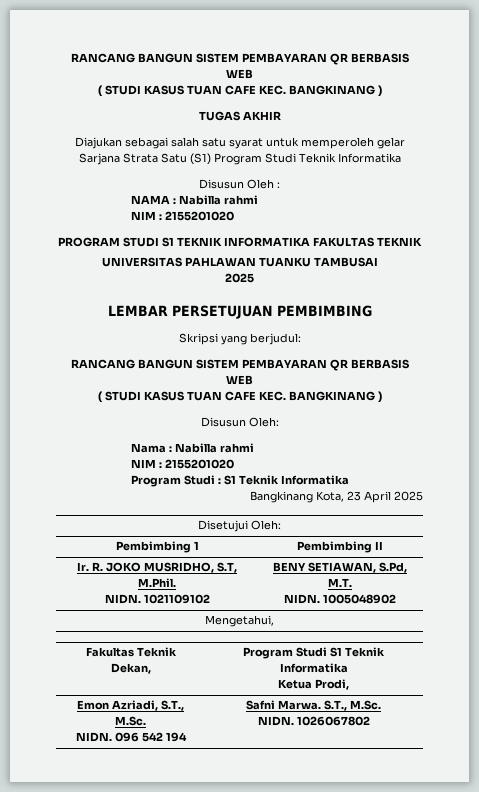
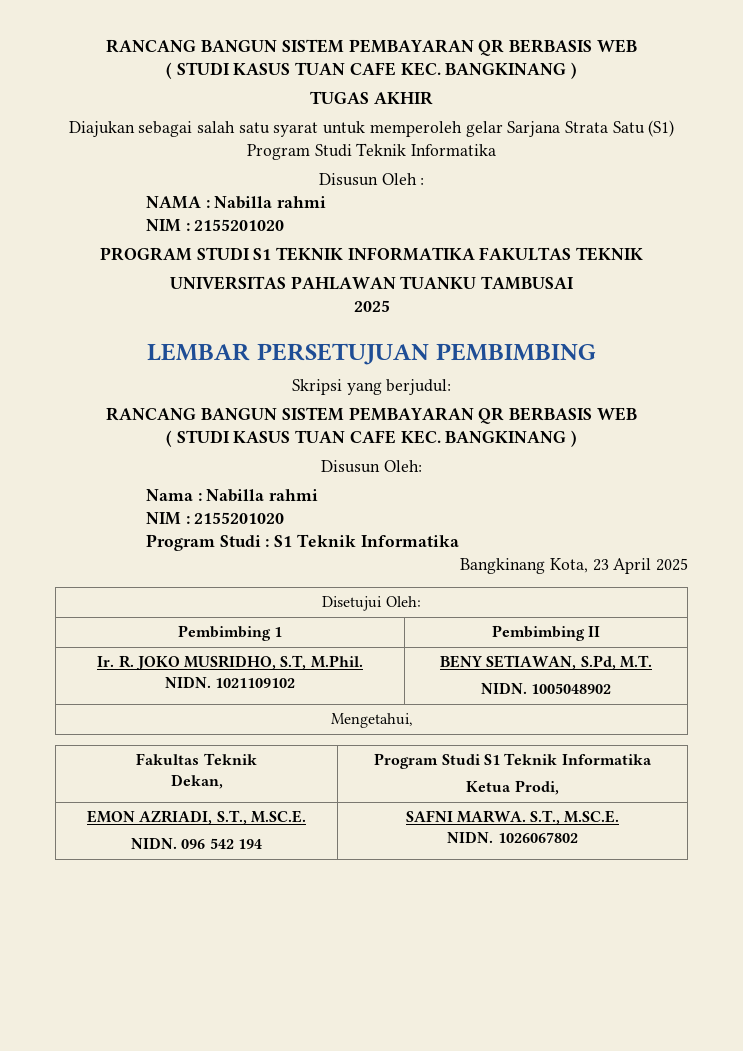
- Emon Azriadi, S.T., M.Sc.
- NIDN. 096 542 194 | Safni Marwa. S.T., M.Sc.
+ EMON AZRIADI, S.T., M.SC.E.
+ NIDN. 096 542 194 | SAFNI MARWA. S.T., M.SC.E.

